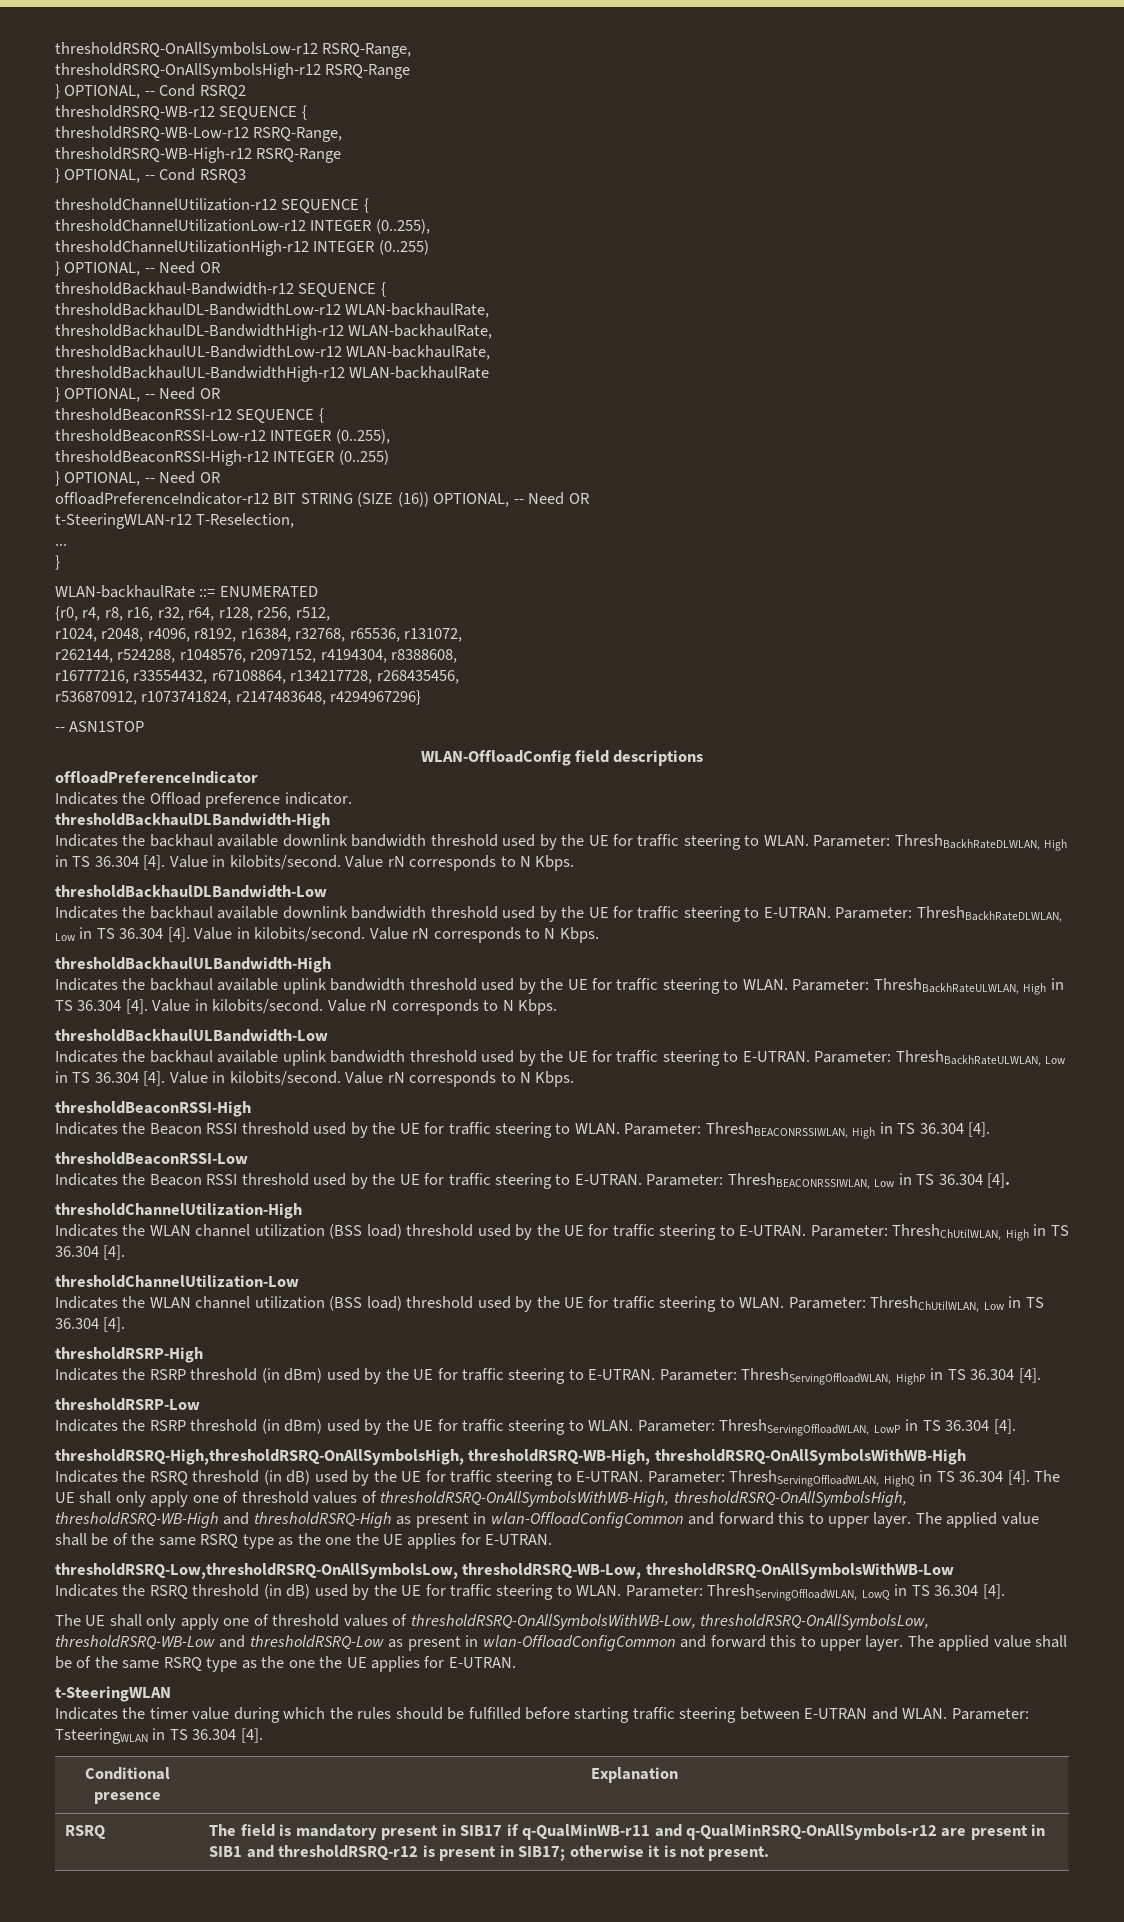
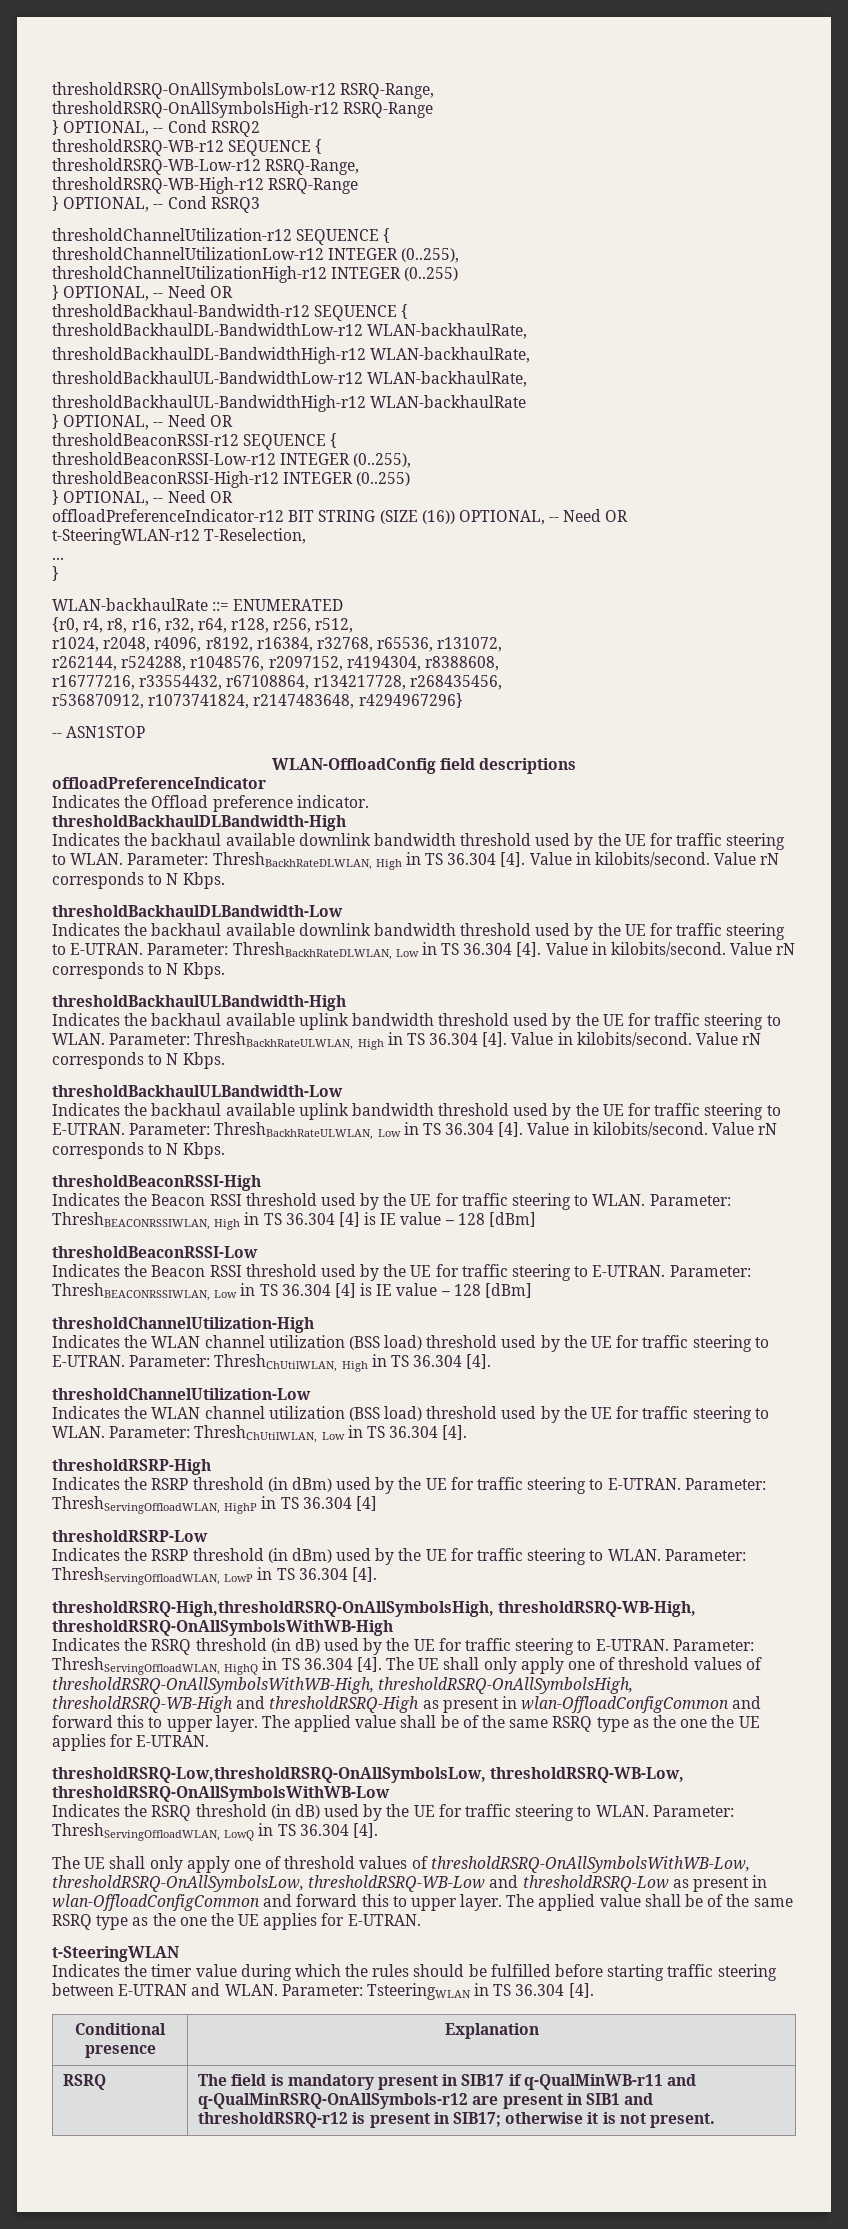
- Parameter: ThreshBEACONRSSIWLAN, High in TS 36.304 [4].
+ Parameter: ThreshBEACONRSSIWLAN, High in TS 36.304 [4] is IE value – 128 [dBm]
- Parameter: ThreshBEACONRSSIWLAN, Low in TS 36.304 [4].
+ Parameter: ThreshBEACONRSSIWLAN, Low in TS 36.304 [4] is IE value – 128 [dBm]
- Parameter: ThreshServingOffloadWLAN, HighP in TS 36.304 [4].
+ Parameter: ThreshServingOffloadWLAN, HighP in TS 36.304 [4]

